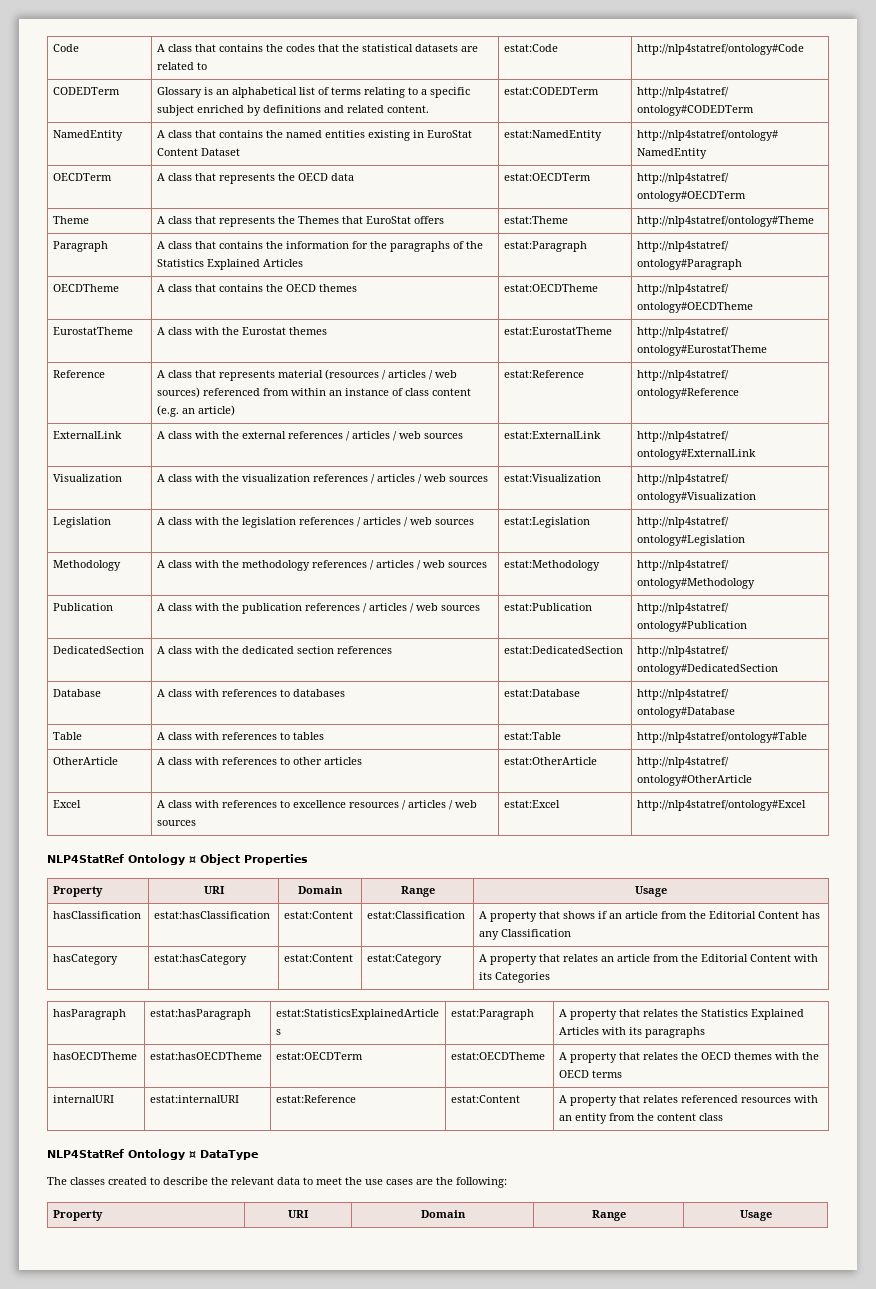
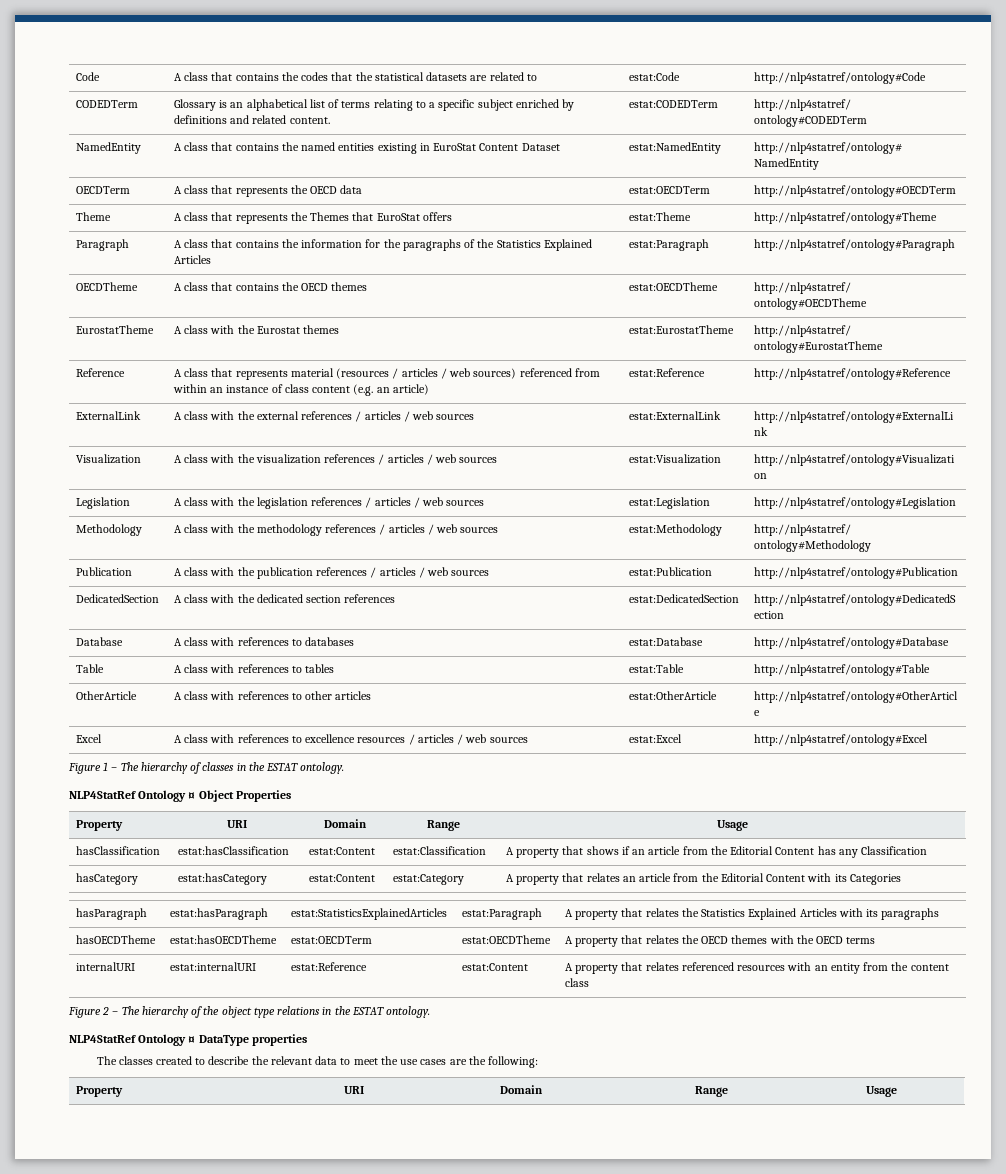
+ Figure 1 – The hierarchy of classes in the ESTAT ontology.
+ Figure 2 – The hierarchy of the object type relations in the ESTAT ontology.
- NLP4StatRef Ontology ¤ DataType
+ NLP4StatRef Ontology ¤ DataType properties

